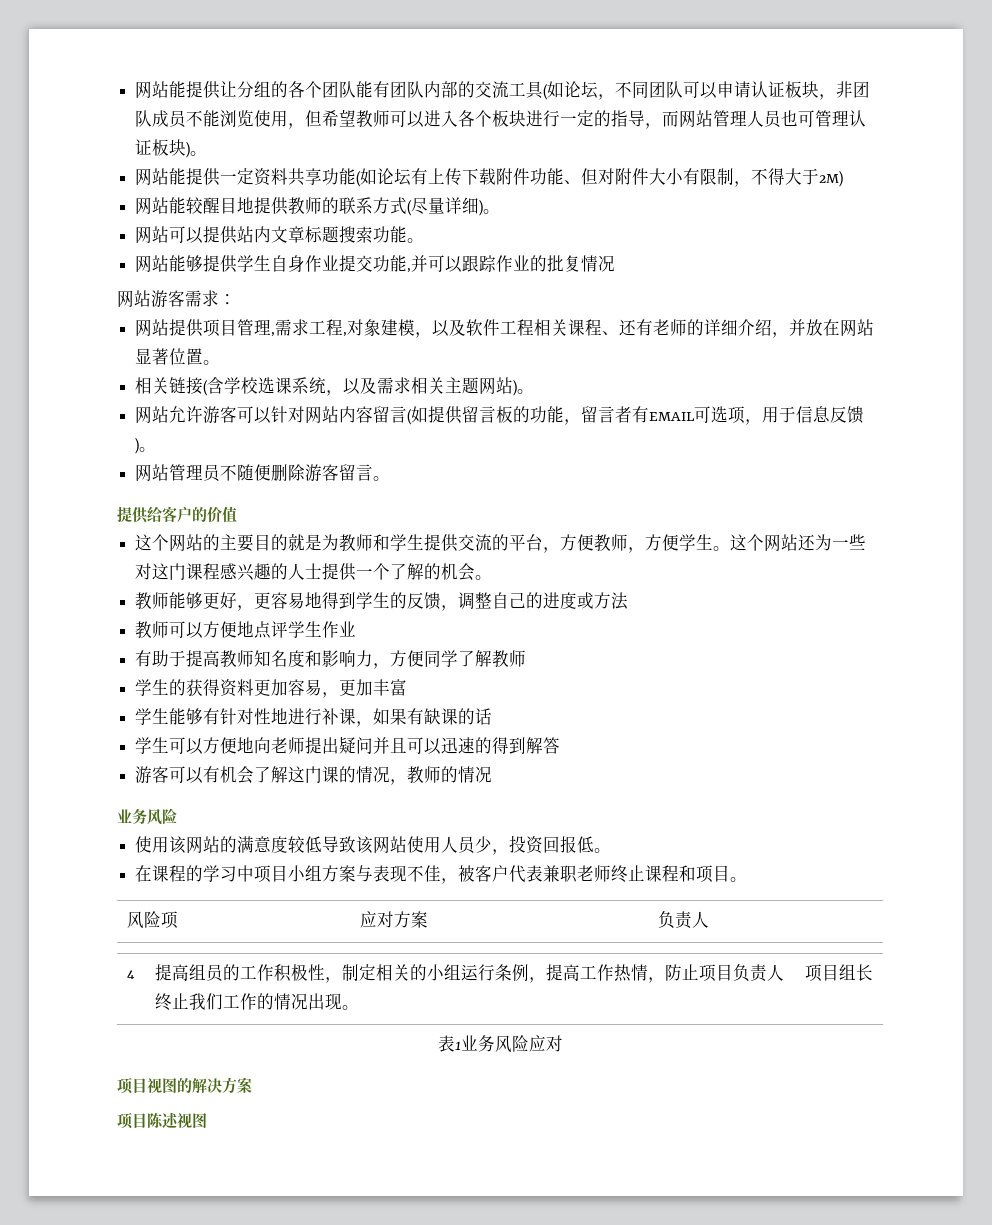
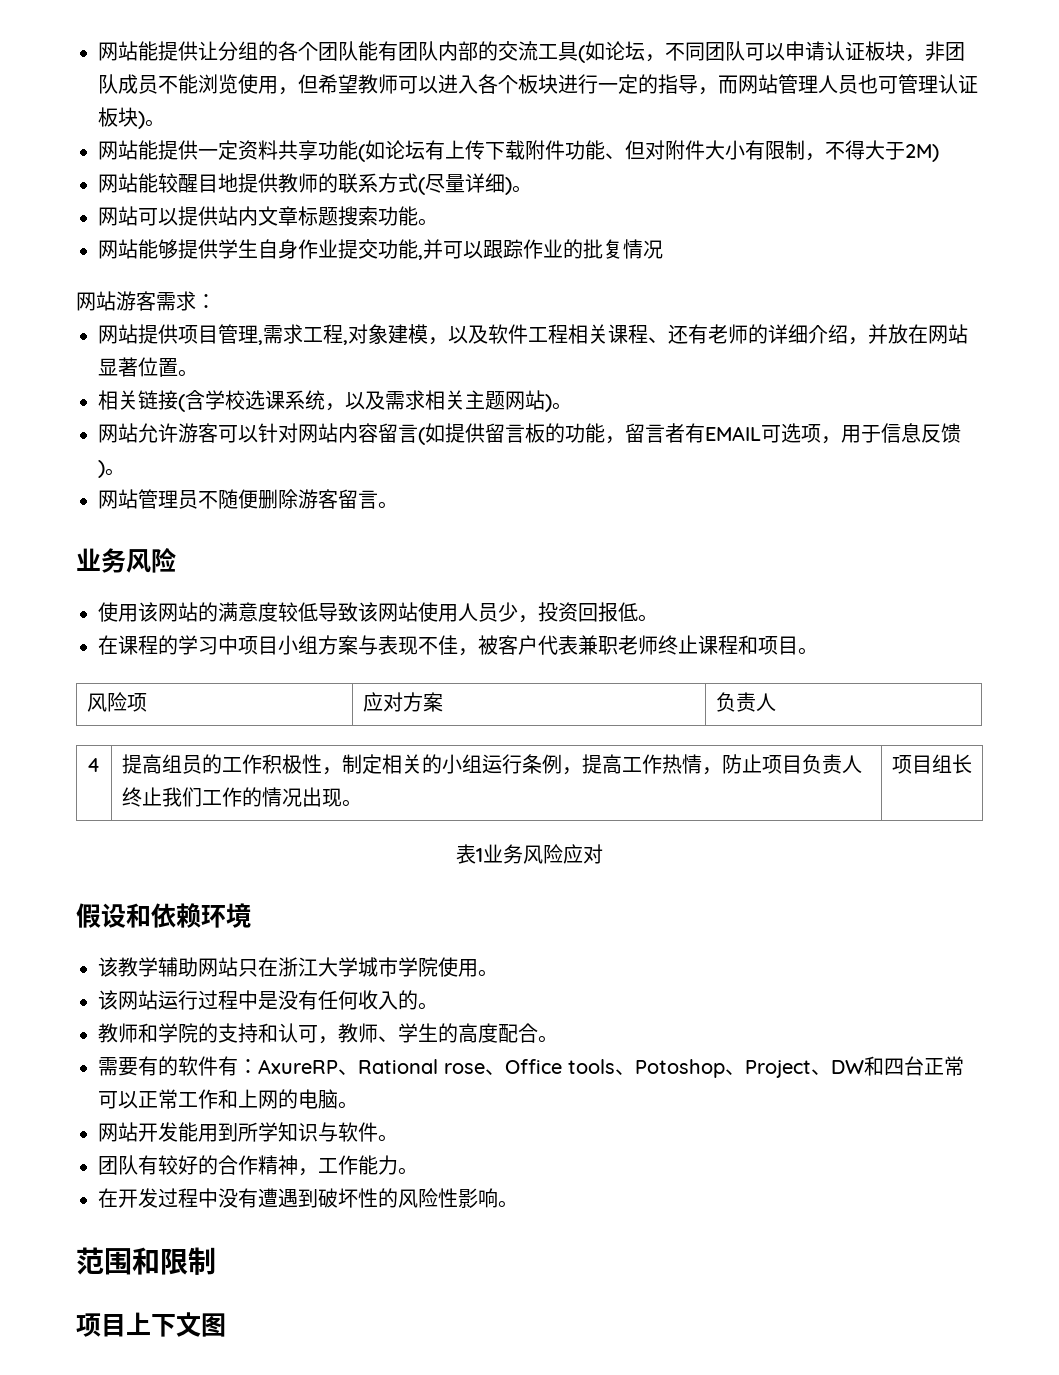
- 提供给客户的价值
- 这个网站的主要目的就是为教师和学生提供交流的平台，方便教师，方便学生。这个网站还为一些对这门课程感兴趣的人士提供一个了解的机会。
- 教师能够更好，更容易地得到学生的反馈，调整自己的进度或方法
- 教师可以方便地点评学生作业
- 有助于提高教师知名度和影响力，方便同学了解教师
- 学生的获得资料更加容易，更加丰富
- 学生能够有针对性地进行补课，如果有缺课的话
- 学生可以方便地向老师提出疑问并且可以迅速的得到解答
- 游客可以有机会了解这门课的情况，教师的情况
- 项目视图的解决方案
- 项目陈述视图
+ 假设和依赖环境
+ 该教学辅助网站只在浙江大学城市学院使用。
+ 该网站运行过程中是没有任何收入的。
+ 教师和学院的支持和认可，教师、学生的高度配合。
+ 需要有的软件有：AxureRP、Rational rose、Office tools、Potoshop、Project、DW和四台正常可以正常工作和上网的电脑。
+ 网站开发能用到所学知识与软件。
+ 团队有较好的合作精神，工作能力。
+ 在开发过程中没有遭遇到破坏性的风险性影响。
+ 范围和限制
+ 项目上下文图

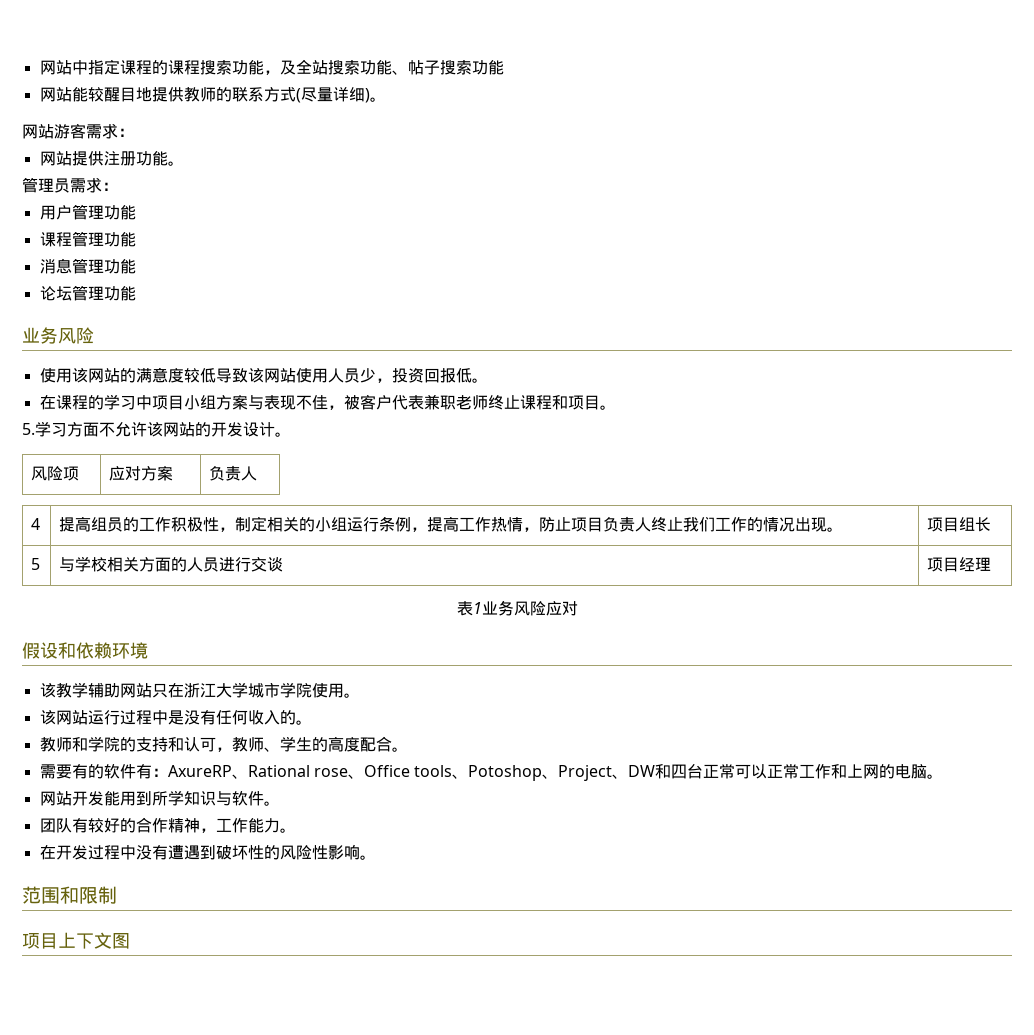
- 网站能提供让分组的各个团队能有团队内部的交流工具(如论坛，不同团队可以申请认证板块，非团队成员不能浏览使用，但希望教师可以进入各个板块进行一定的指导，而网站管理人员也可管理认证板块)。
- 网站能提供一定资料共享功能(如论坛有上传下载附件功能、但对附件大小有限制，不得大于2M)
+ 网站中指定课程的课程搜索功能，及全站搜索功能、帖子搜索功能
- 网站可以提供站内文章标题搜索功能。
- 网站能够提供学生自身作业提交功能,并可以跟踪作业的批复情况
- 网站提供项目管理,需求工程,对象建模，以及软件工程相关课程、还有老师的详细介绍，并放在网站显著位置。
- 相关链接(含学校选课系统，以及需求相关主题网站)。
- 网站允许游客可以针对网站内容留言(如提供留言板的功能，留言者有EMAIL可选项，用于信息反馈)。
- 网站管理员不随便删除游客留言。
+ 网站提供注册功能。
+ 管理员需求：
+ 用户管理功能
+ 课程管理功能
+ 消息管理功能
+ 论坛管理功能
+ 5.学习方面不允许该网站的开发设计。
+ 5 | 与学校相关方面的人员进行交谈 | 项目经理

